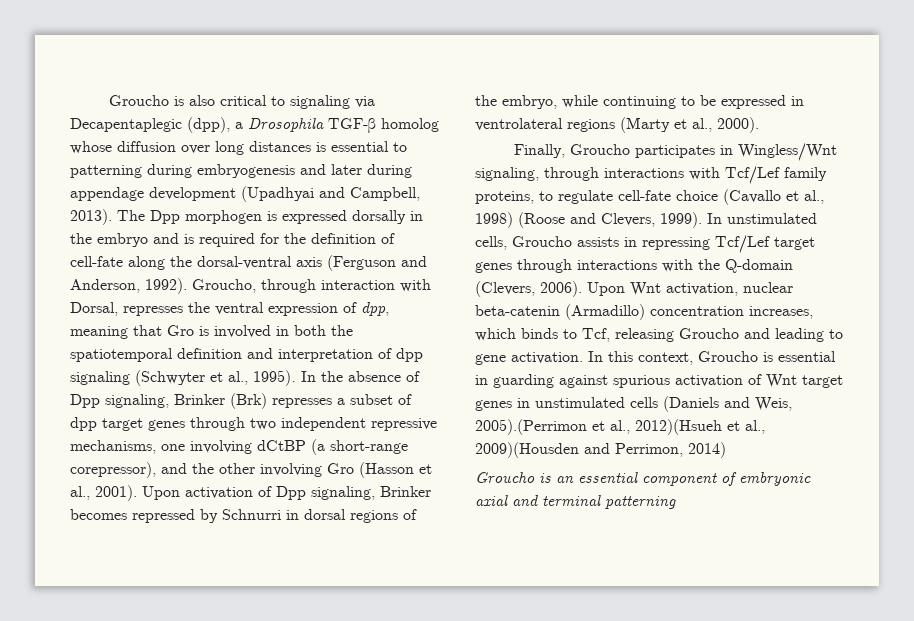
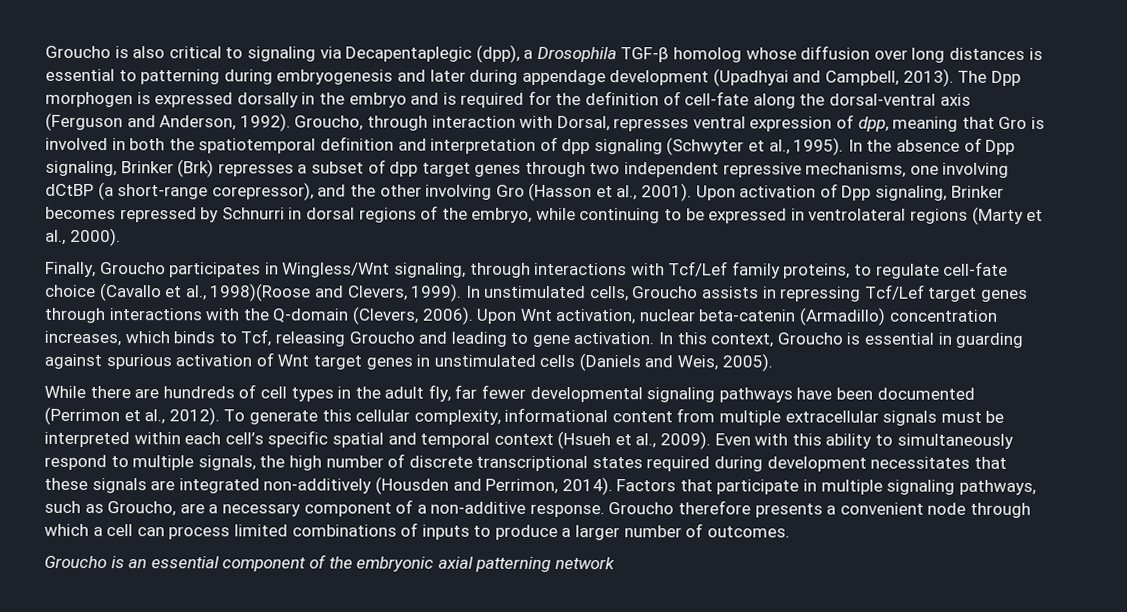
- Groucho, through interaction with Dorsal, represses the ventral expression of dpp, meaning that Gro is involved in both the spatiotemporal definition and interpretation of dpp signaling (Schwyter et al., 1995).
+ Groucho, through interaction with Dorsal, represses ventral expression of dpp, meaning that Gro is involved in both the spatiotemporal definition and interpretation of dpp signaling (Schwyter et al., 1995).
- Finally, Groucho participates in Wingless/Wnt signaling, through interactions with Tcf/Lef family proteins, to regulate cell-fate choice (Cavallo et al., 1998) (Roose and Clevers, 1999).
+ Finally, Groucho participates in Wingless/Wnt signaling, through interactions with Tcf/Lef family proteins, to regulate cell-fate choice (Cavallo et al., 1998)(Roose and Clevers, 1999).
- In this context, Groucho is essential in guarding against spurious activation of Wnt target genes in unstimulated cells (Daniels and Weis, 2005).(Perrimon et al., 2012)(Hsueh et al., 2009)(Housden and Perrimon, 2014)
+ In this context, Groucho is essential in guarding against spurious activation of Wnt target genes in unstimulated cells (Daniels and Weis, 2005).
+ While there are hundreds of cell types in the adult fly, far fewer developmental signaling pathways have been documented (Perrimon et al., 2012). To generate this cellular complexity, informational content from multiple extracellular signals must be interpreted within each cell’s specific spatial and temporal context (Hsueh et al., 2009). Even with this ability to simultaneously respond to multiple signals, the high number of discrete transcriptional states required during development necessitates that these signals are integrated non-additively (Housden and Perrimon, 2014). Factors that participate in multiple signaling pathways, such as Groucho, are a necessary component of a non-additive response. Groucho therefore presents a convenient node through which a cell can process limited combinations of inputs to produce a larger number of outcomes.
- Groucho is an essential component of embryonic axial and terminal patterning
+ Groucho is an essential component of the embryonic axial patterning network

